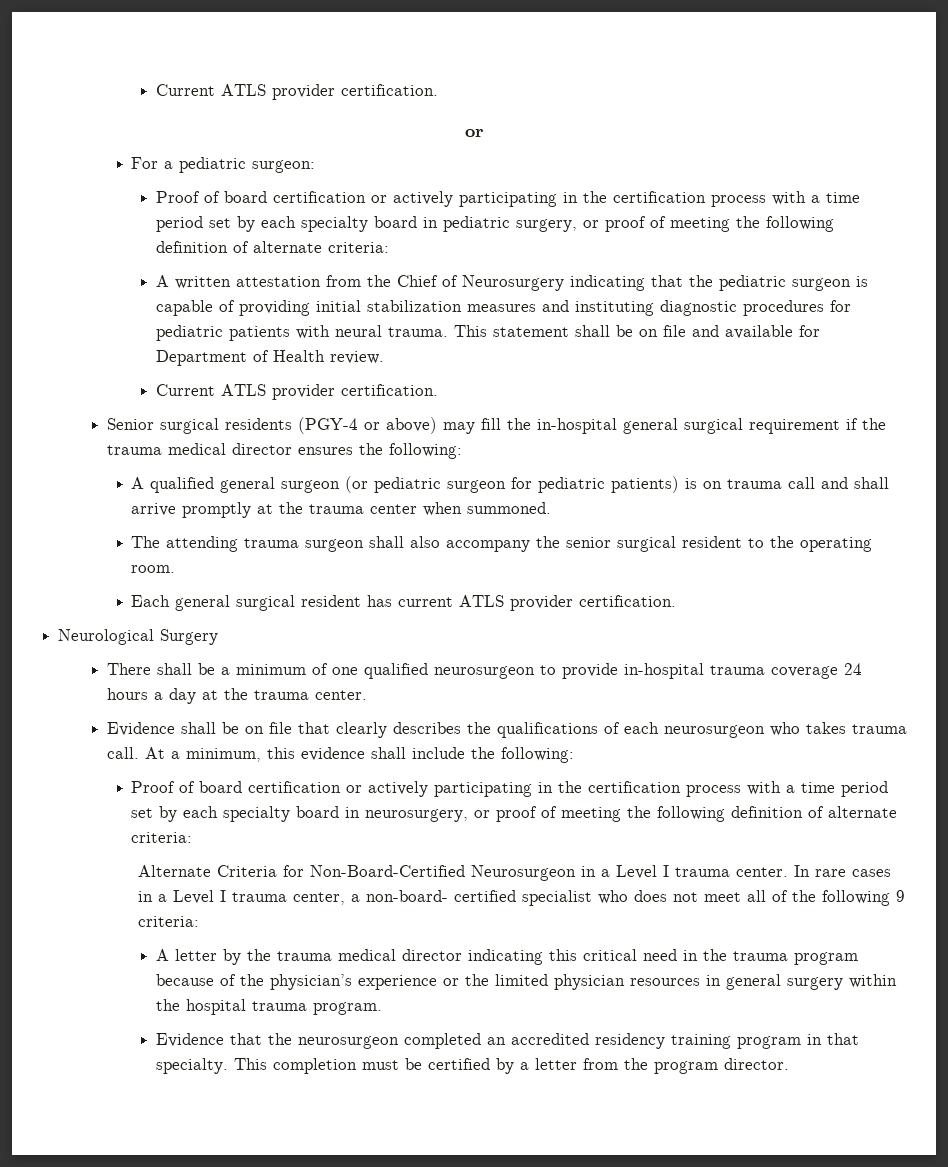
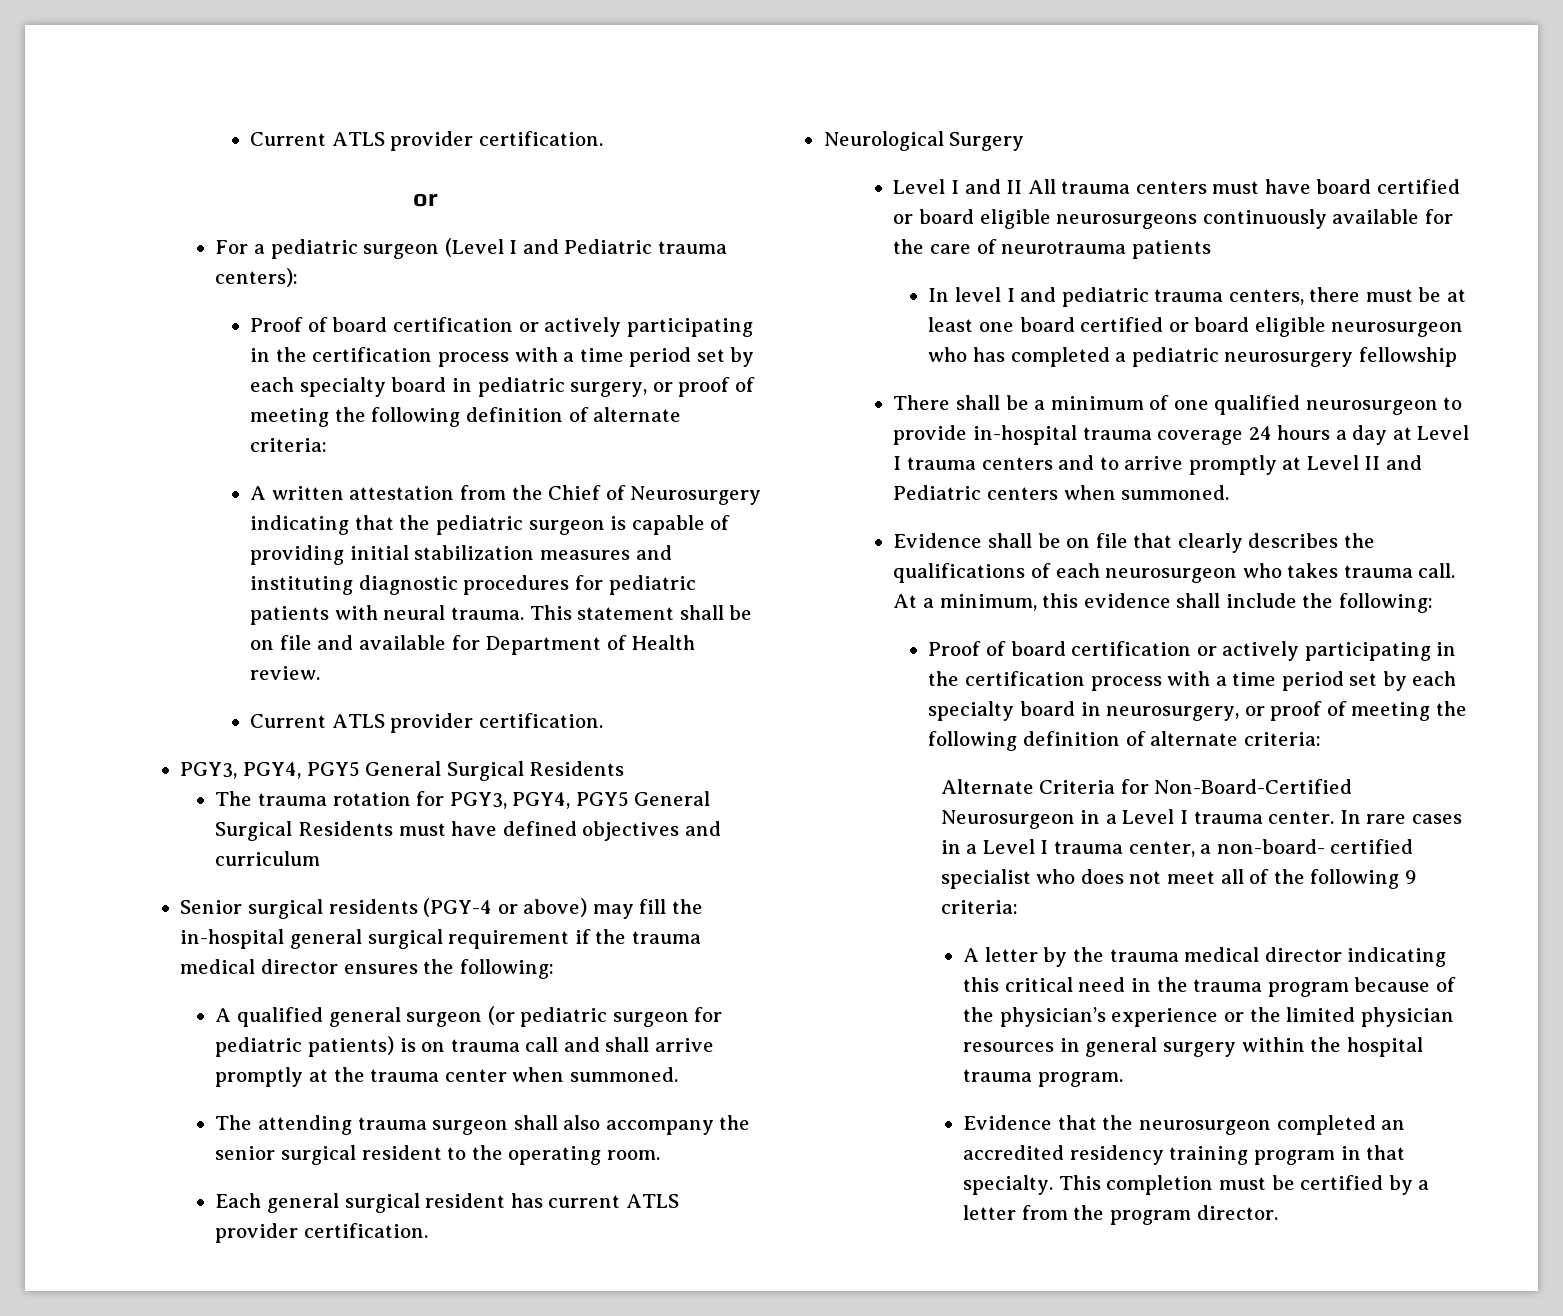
- For a pediatric surgeon:
+ For a pediatric surgeon (Level I and Pediatric trauma centers):
  This statement shall be on file and available for Department of Health review.
  Current ATLS provider certification.
+ PGY3, PGY4, PGY5 General Surgical Residents
+ The trauma rotation for PGY3, PGY4, PGY5 General Surgical Residents must have defined objectives and curriculum
+ Level I and II All trauma centers must have board certified or board eligible neurosurgeons continuously available for the care of neurotrauma patients
+ In level I and pediatric trauma centers, there must be at least one board certified or board eligible neurosurgeon who has completed a pediatric neurosurgery fellowship
- There shall be a minimum of one qualified neurosurgeon to provide in-hospital trauma coverage 24 hours a day at the trauma center.
+ There shall be a minimum of one qualified neurosurgeon to provide in-hospital trauma coverage 24 hours a day at Level I trauma centers and to arrive promptly at Level II and Pediatric centers when summoned.

